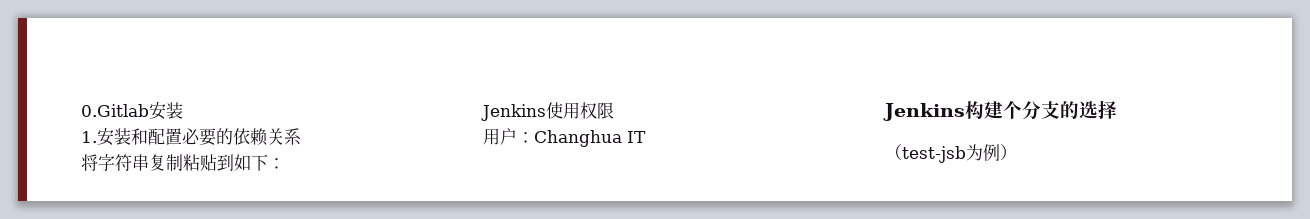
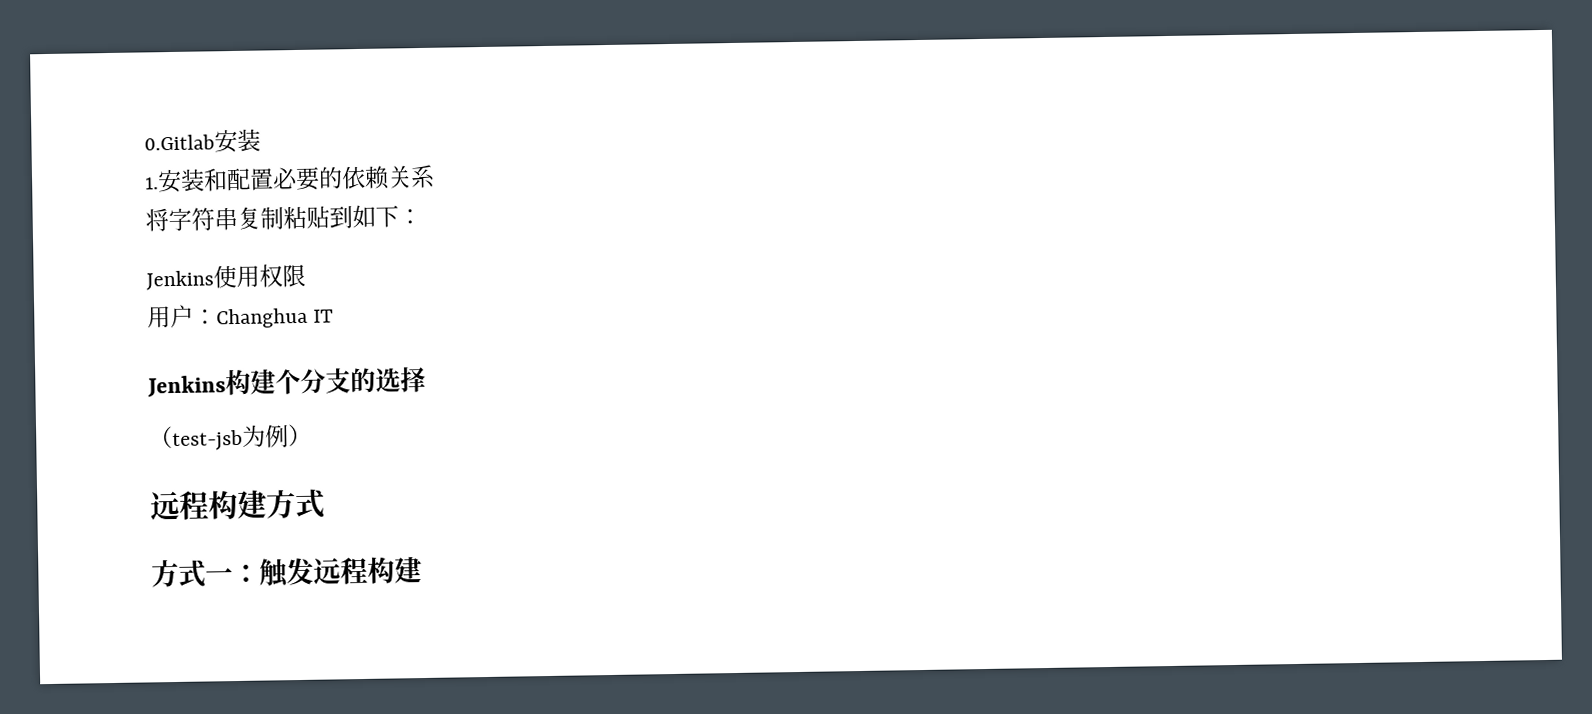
+ 远程构建方式
+ 方式一：触发远程构建

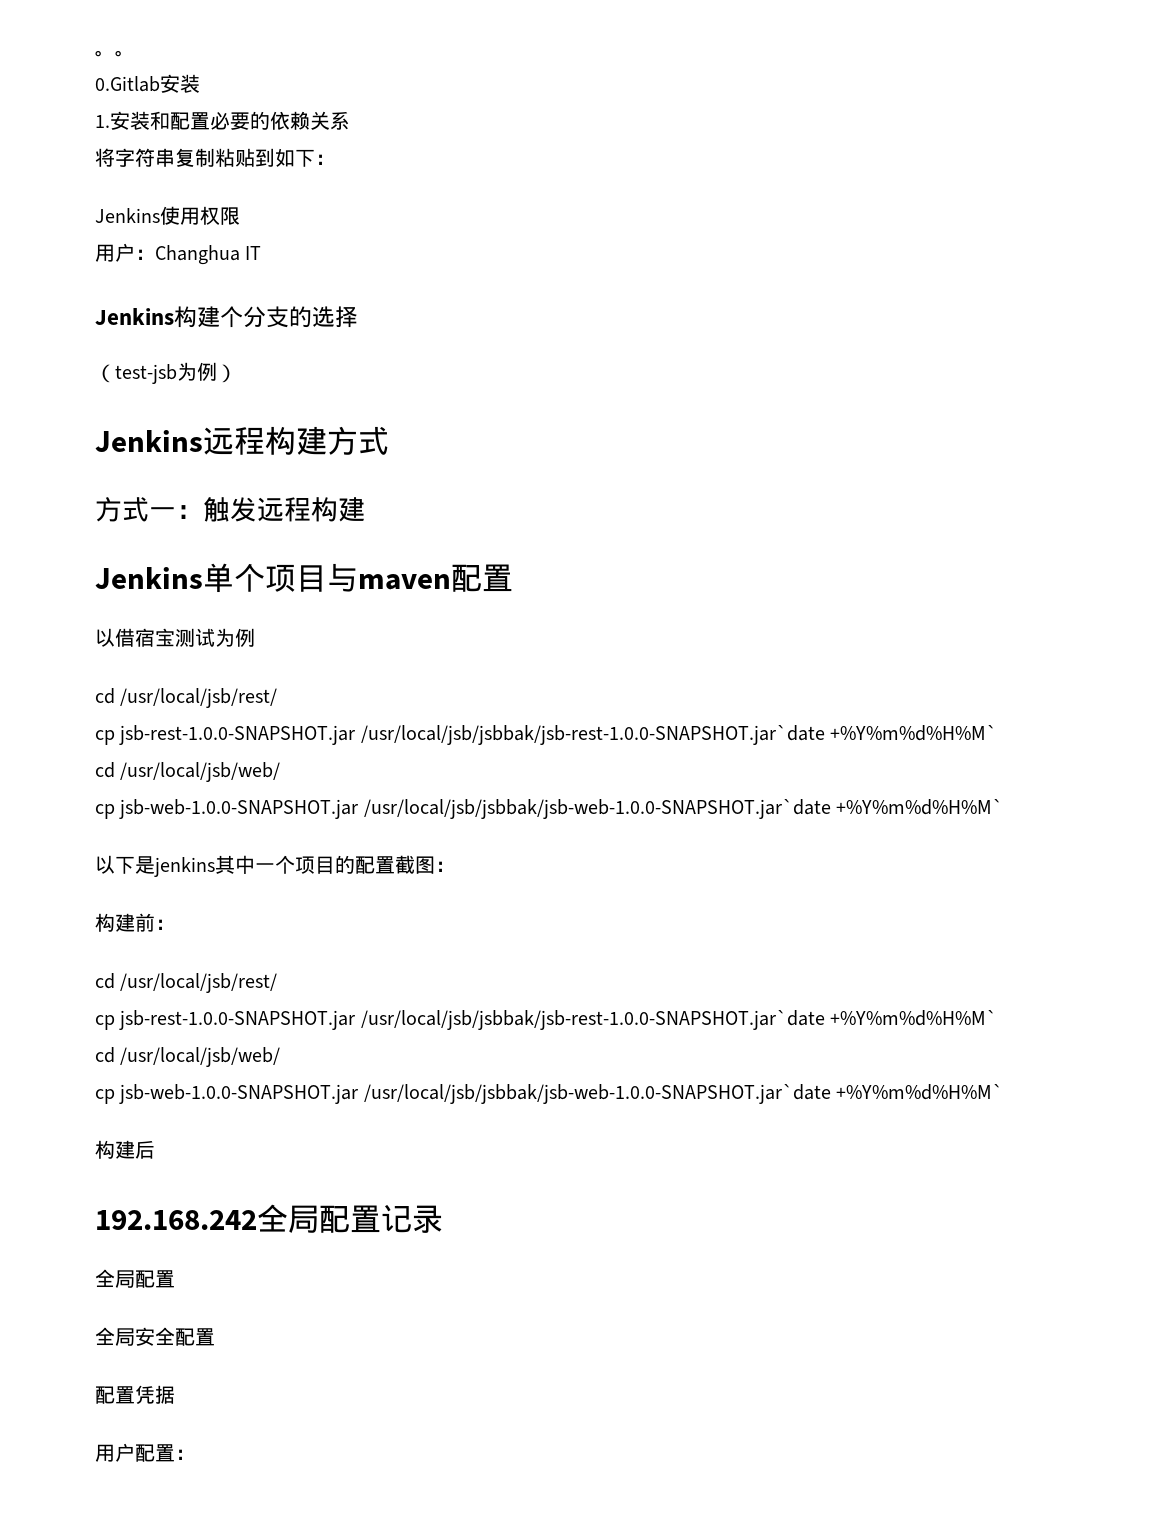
+ 。。
- 远程构建方式
+ Jenkins远程构建方式
+ Jenkins单个项目与maven配置
+ 以借宿宝测试为例
+ cd /usr/local/jsb/rest/
+ cp jsb-rest-1.0.0-SNAPSHOT.jar /usr/local/jsb/jsbbak/jsb-rest-1.0.0-SNAPSHOT.jar`date +%Y%m%d%H%M`
+ cd /usr/local/jsb/web/
+ cp jsb-web-1.0.0-SNAPSHOT.jar /usr/local/jsb/jsbbak/jsb-web-1.0.0-SNAPSHOT.jar`date +%Y%m%d%H%M`
+ 以下是jenkins其中一个项目的配置截图：
+ 构建前：
+ cd /usr/local/jsb/rest/
+ cp jsb-rest-1.0.0-SNAPSHOT.jar /usr/local/jsb/jsbbak/jsb-rest-1.0.0-SNAPSHOT.jar`date +%Y%m%d%H%M`
+ cd /usr/local/jsb/web/
+ cp jsb-web-1.0.0-SNAPSHOT.jar /usr/local/jsb/jsbbak/jsb-web-1.0.0-SNAPSHOT.jar`date +%Y%m%d%H%M`
+ 构建后
+ 192.168.242全局配置记录
+ 全局配置
+ 全局安全配置
+ 配置凭据
+ 用户配置：

